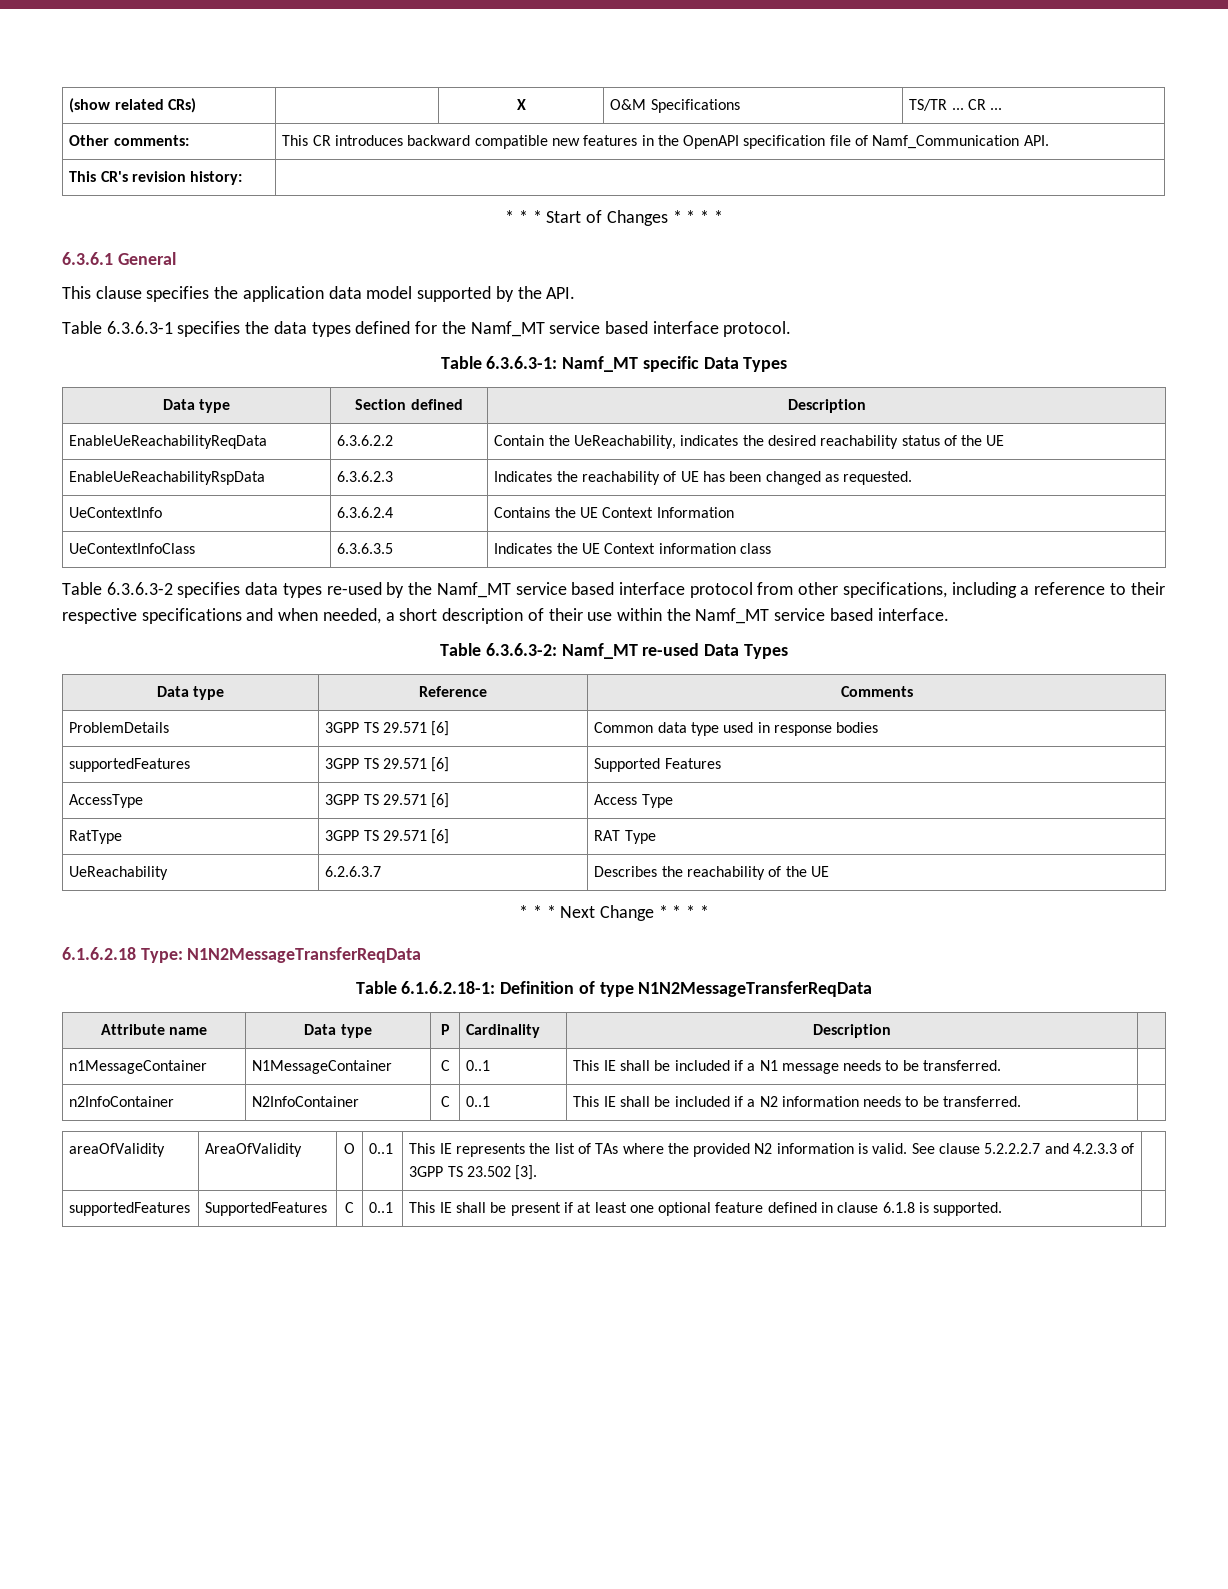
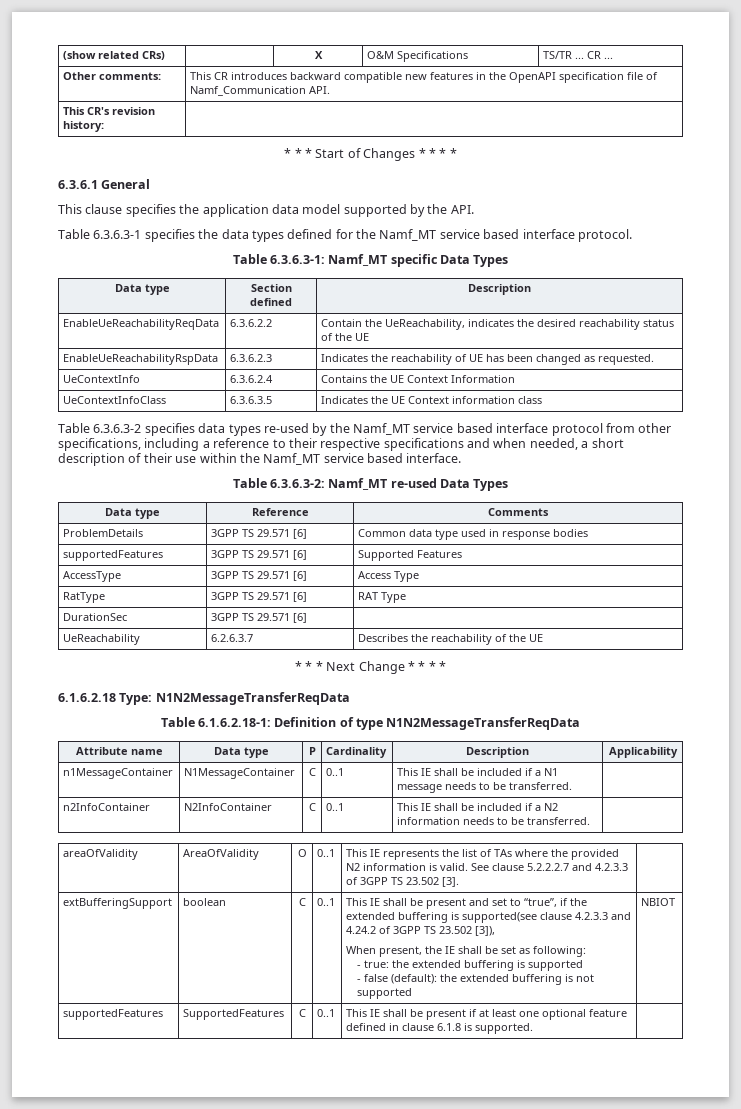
+ DurationSec | 3GPP TS 29.571 [6] |
- Attribute name | Data type | P | Cardinality | Description |
+ Attribute name | Data type | P | Cardinality | Description | Applicability
+ extBufferingSupport | boolean | C | 0..1 | This IE shall be present and set to “true”, if the extended buffering is supported(see clause 4.2.3.3 and 4.24.2 of 3GPP TS 23.502 [3]),
+ When present, the IE shall be set as following:
+ - true: the extended buffering is supported
+ - false (default): the extended buffering is not supported | NBIOT

